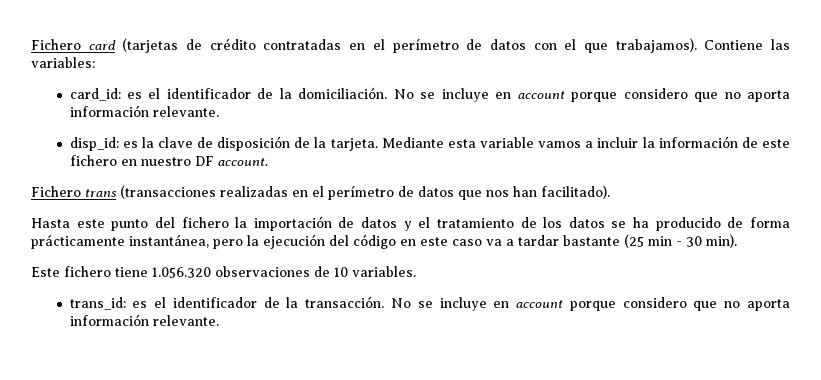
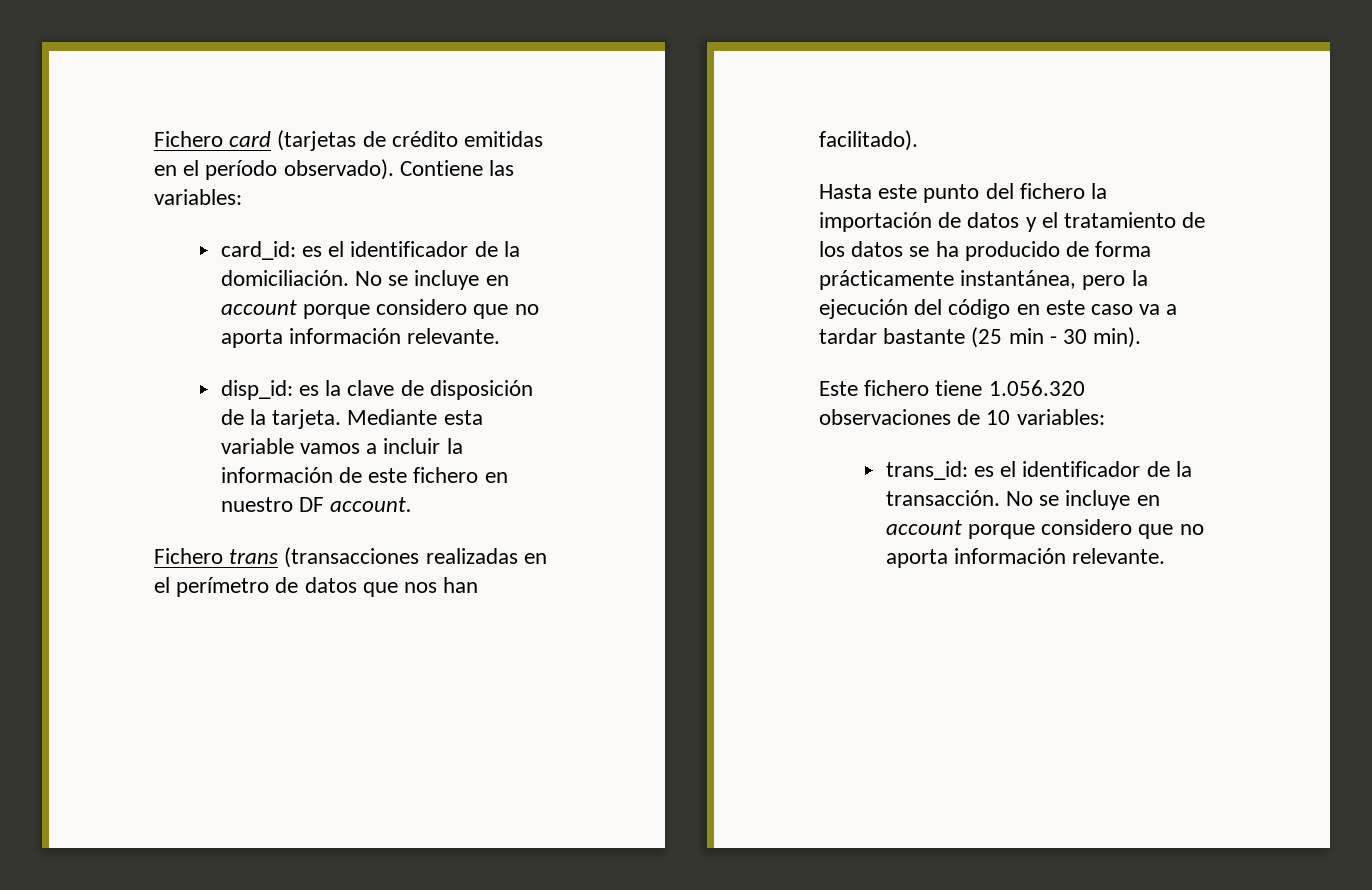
- Fichero card (tarjetas de crédito contratadas en el perímetro de datos con el que trabajamos).
+ Fichero card (tarjetas de crédito emitidas en el período observado).
- Este fichero tiene 1.056.320 observaciones de 10 variables.
+ Este fichero tiene 1.056.320 observaciones de 10 variables:

